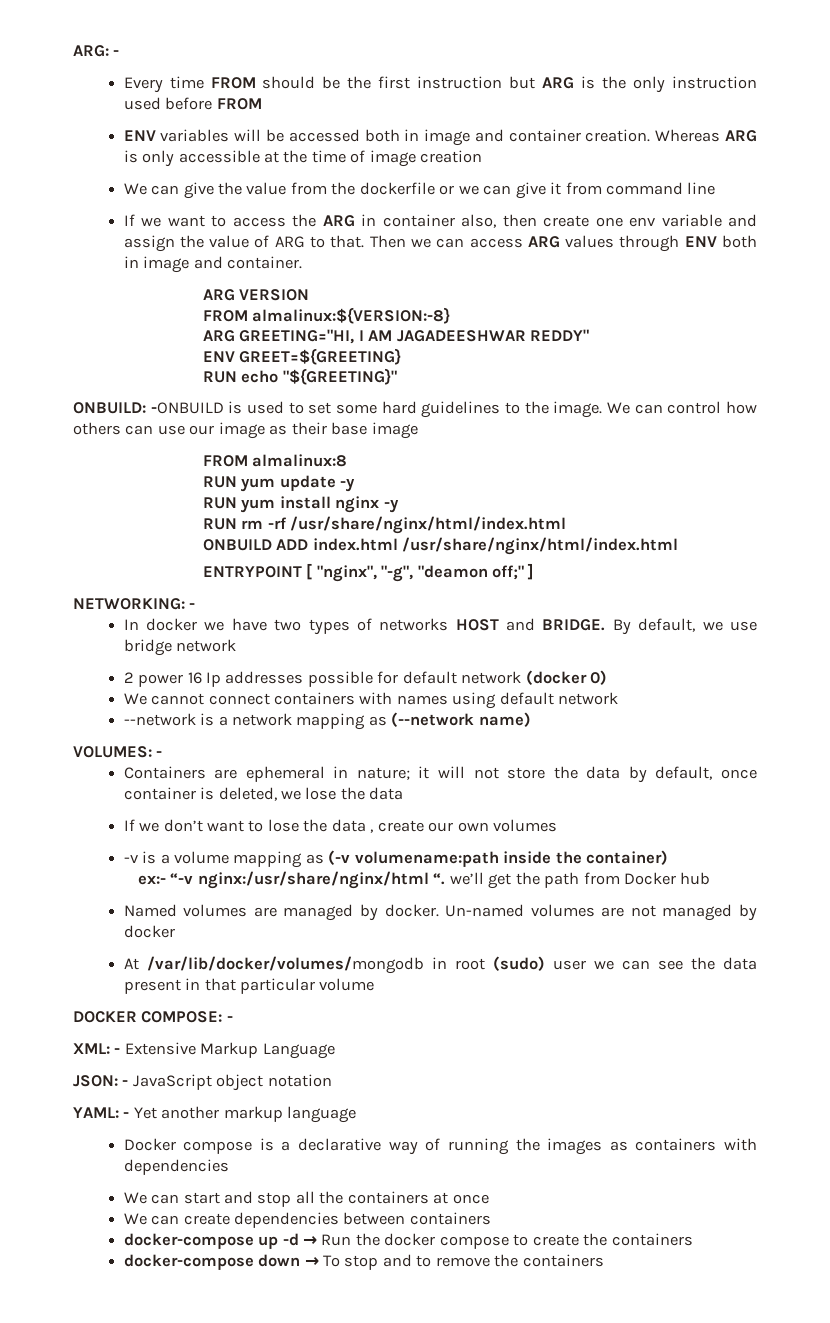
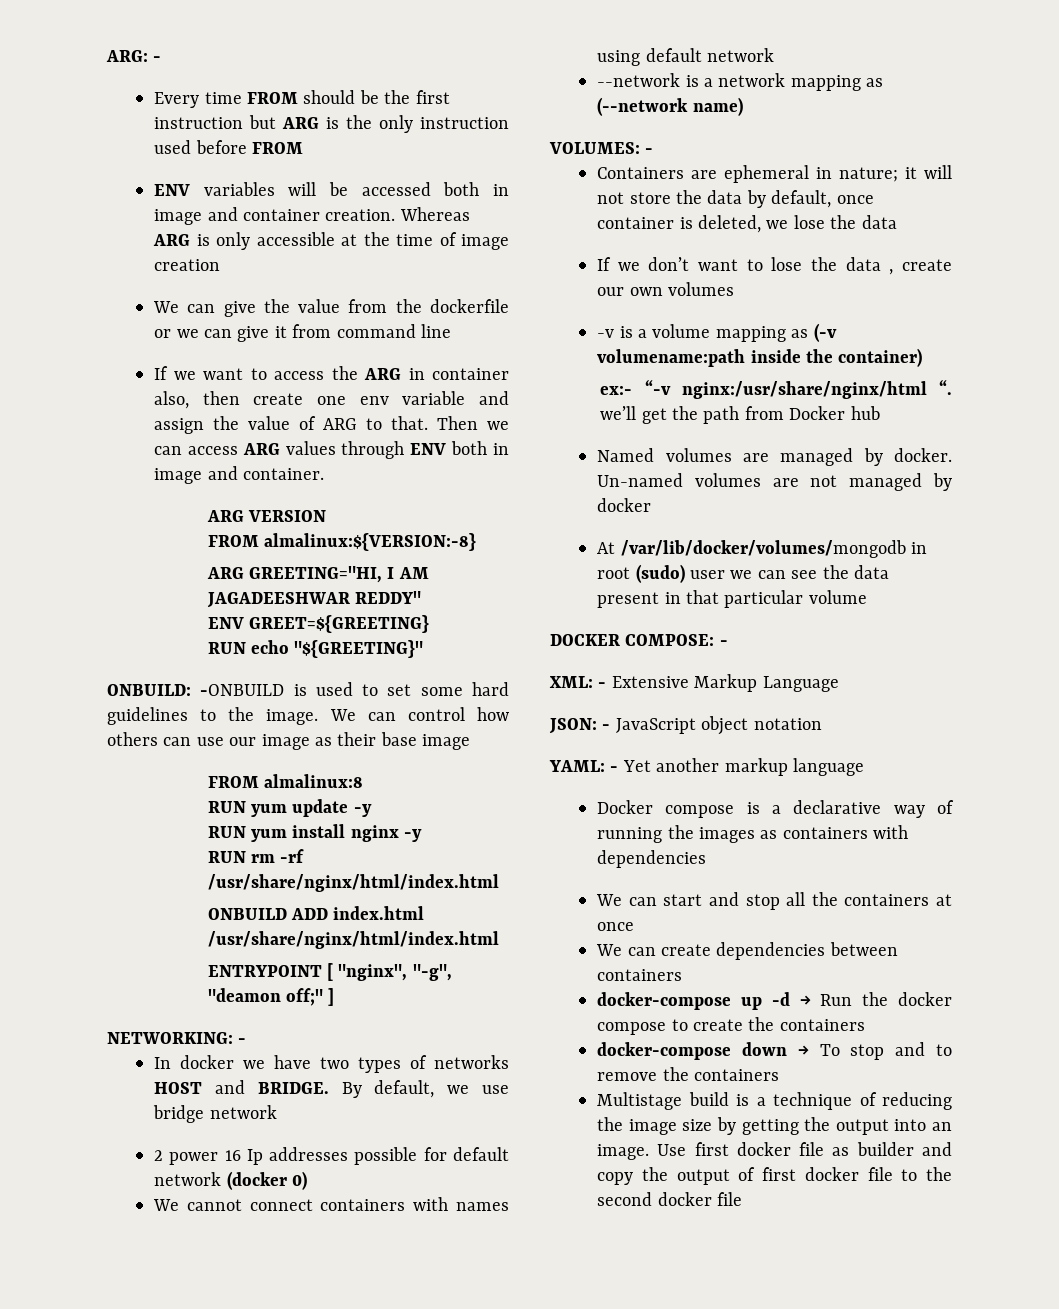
+ Multistage build is a technique of reducing the image size by getting the output into an image. Use first docker file as builder and copy the output of first docker file to the second docker file

